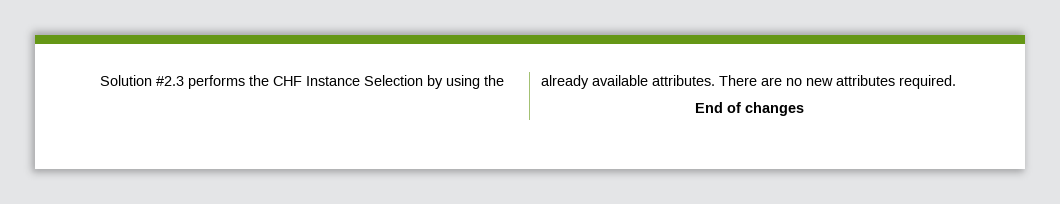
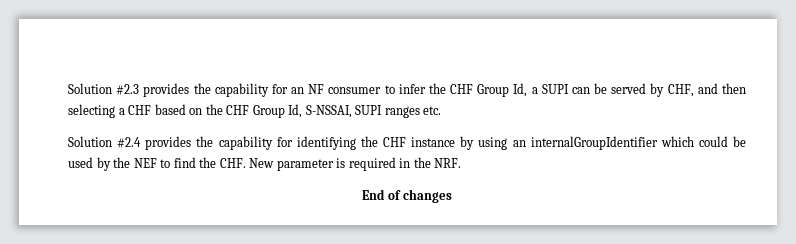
- Solution #2.3 performs the CHF Instance Selection by using the already available attributes. There are no new attributes required.
+ Solution #2.3 provides the capability for an NF consumer to infer the CHF Group Id, a SUPI can be served by CHF, and then selecting a CHF based on the CHF Group Id, S-NSSAI, SUPI ranges etc.
+ Solution #2.4 provides the capability for identifying the CHF instance by using an internalGroupIdentifier which could be used by the NEF to find the CHF. New parameter is required in the NRF.

